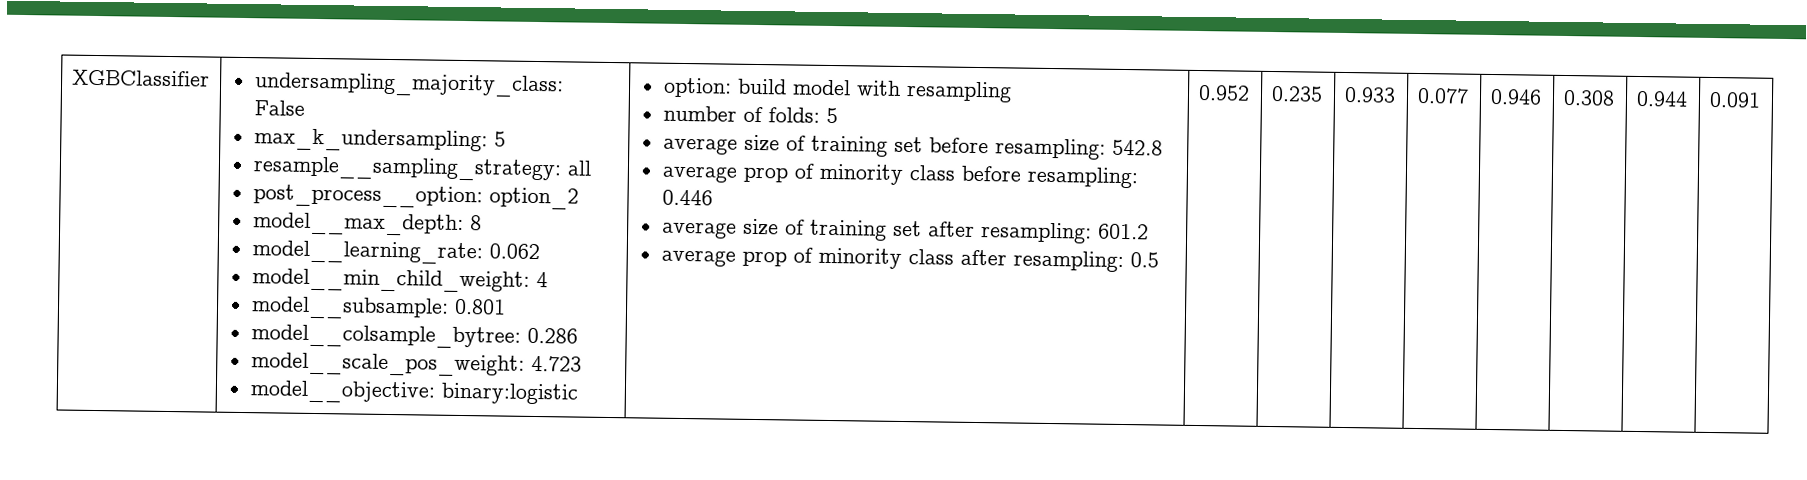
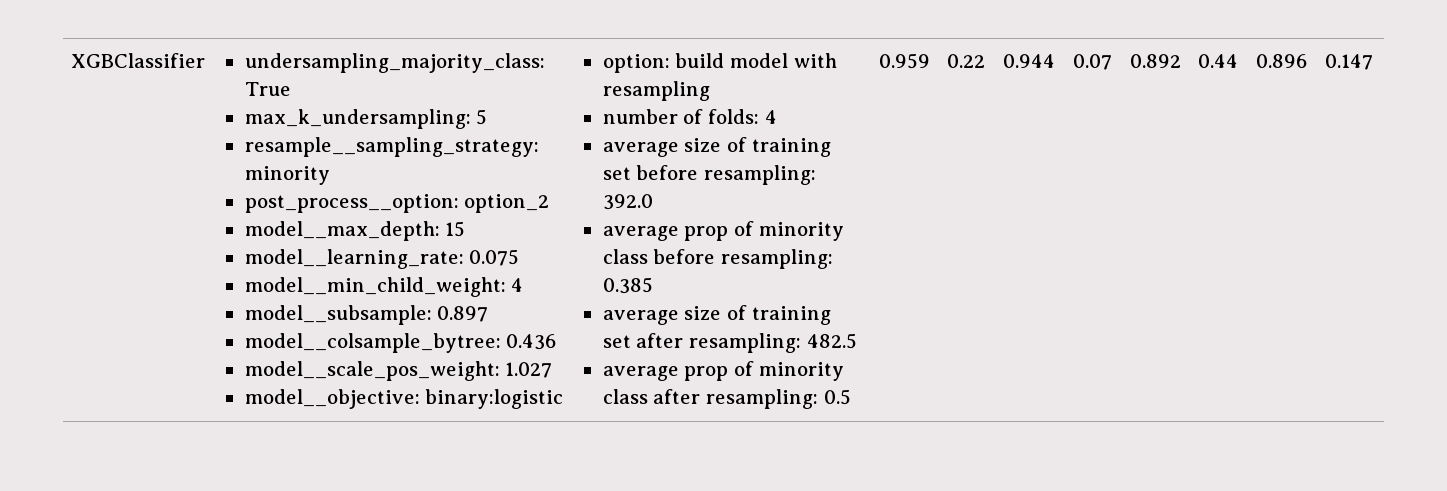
- undersampling_majority_class: False
+ undersampling_majority_class: True
- resample__sampling_strategy: all
+ resample__sampling_strategy: minority
- model__max_depth: 8
+ model__max_depth: 15
- model__learning_rate: 0.062
+ model__learning_rate: 0.075
- model__subsample: 0.801
+ model__subsample: 0.897
- model__colsample_bytree: 0.286
+ model__colsample_bytree: 0.436
- model__scale_pos_weight: 4.723
+ model__scale_pos_weight: 1.027
- number of folds: 5
+ number of folds: 4
- average size of training set before resampling: 542.8
+ average size of training set before resampling: 392.0
- average prop of minority class before resampling: 0.446
+ average prop of minority class before resampling: 0.385
- average size of training set after resampling: 601.2
+ average size of training set after resampling: 482.5
- 0.952 | 0.235 | 0.933 | 0.077 | 0.946 | 0.308 | 0.944 | 0.091
+ 0.959 | 0.22 | 0.944 | 0.07 | 0.892 | 0.44 | 0.896 | 0.147

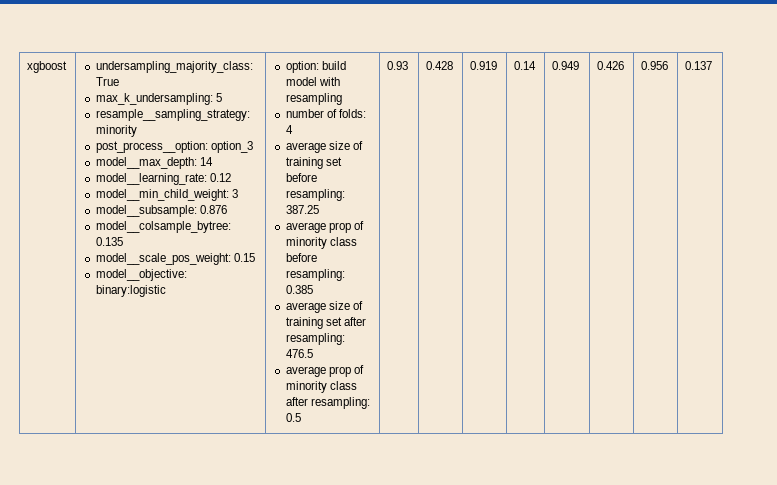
- XGBClassifier
+ xgboost
- post_process__option: option_2
+ post_process__option: option_3
- model__max_depth: 15
+ model__max_depth: 14
- model__learning_rate: 0.075
+ model__learning_rate: 0.12
- model__min_child_weight: 4
+ model__min_child_weight: 3
- model__subsample: 0.897
+ model__subsample: 0.876
- model__colsample_bytree: 0.436
+ model__colsample_bytree: 0.135
- model__scale_pos_weight: 1.027
+ model__scale_pos_weight: 0.15
- average size of training set before resampling: 392.0
+ average size of training set before resampling: 387.25
- average size of training set after resampling: 482.5
+ average size of training set after resampling: 476.5
- 0.959 | 0.22 | 0.944 | 0.07 | 0.892 | 0.44 | 0.896 | 0.147
+ 0.93 | 0.428 | 0.919 | 0.14 | 0.949 | 0.426 | 0.956 | 0.137

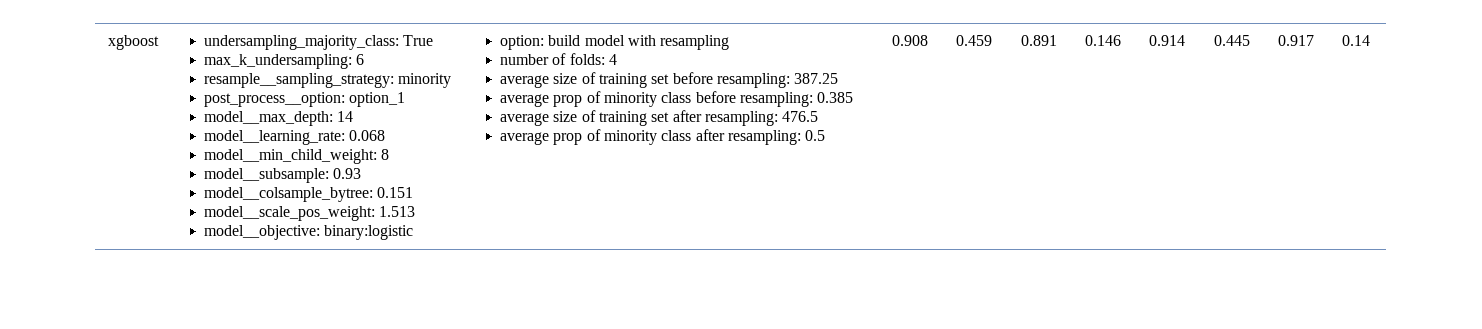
- max_k_undersampling: 5
+ max_k_undersampling: 6
- post_process__option: option_3
+ post_process__option: option_1
- model__learning_rate: 0.12
+ model__learning_rate: 0.068
- model__min_child_weight: 3
+ model__min_child_weight: 8
- model__subsample: 0.876
+ model__subsample: 0.93
- model__colsample_bytree: 0.135
+ model__colsample_bytree: 0.151
- model__scale_pos_weight: 0.15
+ model__scale_pos_weight: 1.513
- 0.93 | 0.428 | 0.919 | 0.14 | 0.949 | 0.426 | 0.956 | 0.137
+ 0.908 | 0.459 | 0.891 | 0.146 | 0.914 | 0.445 | 0.917 | 0.14

